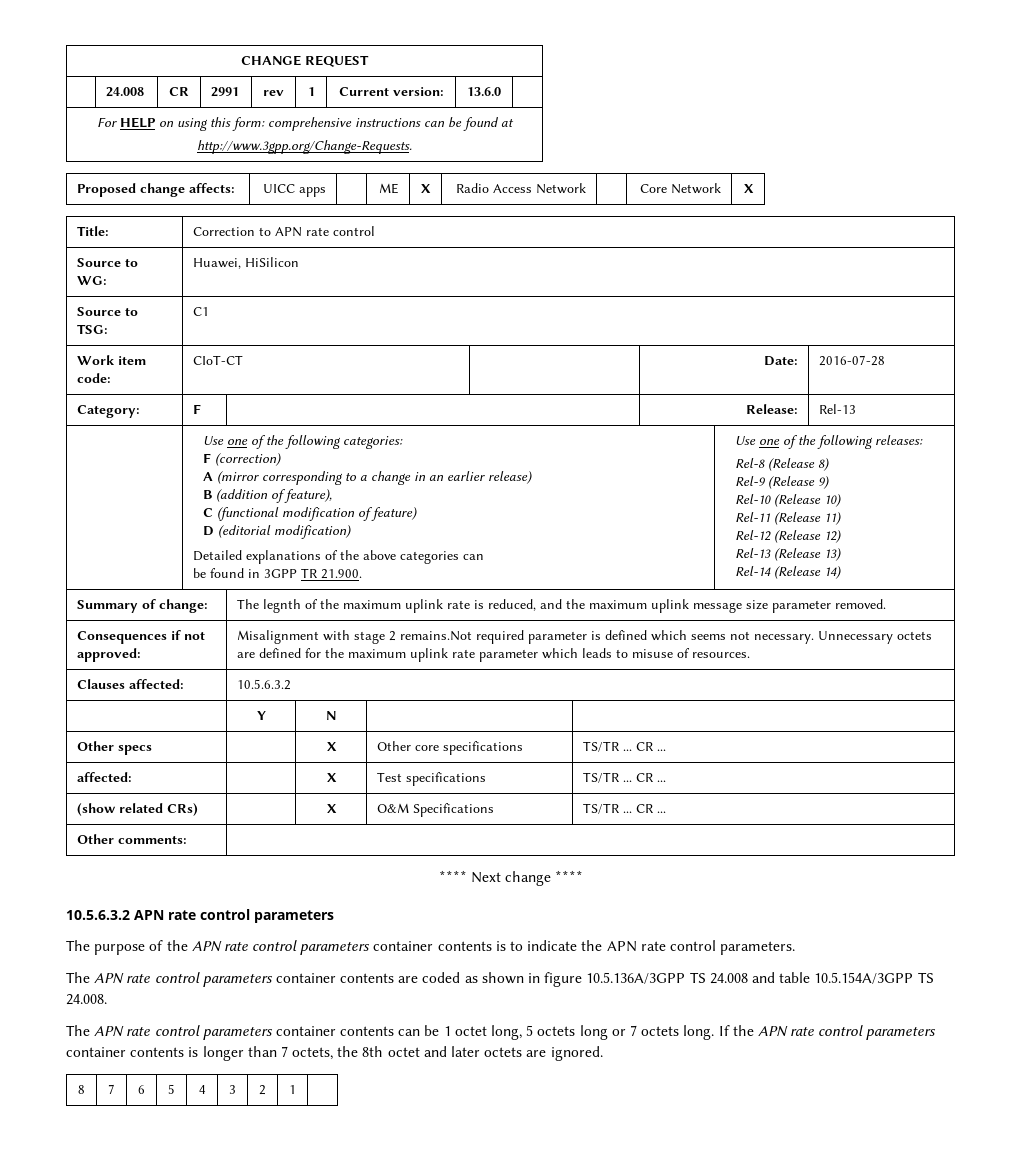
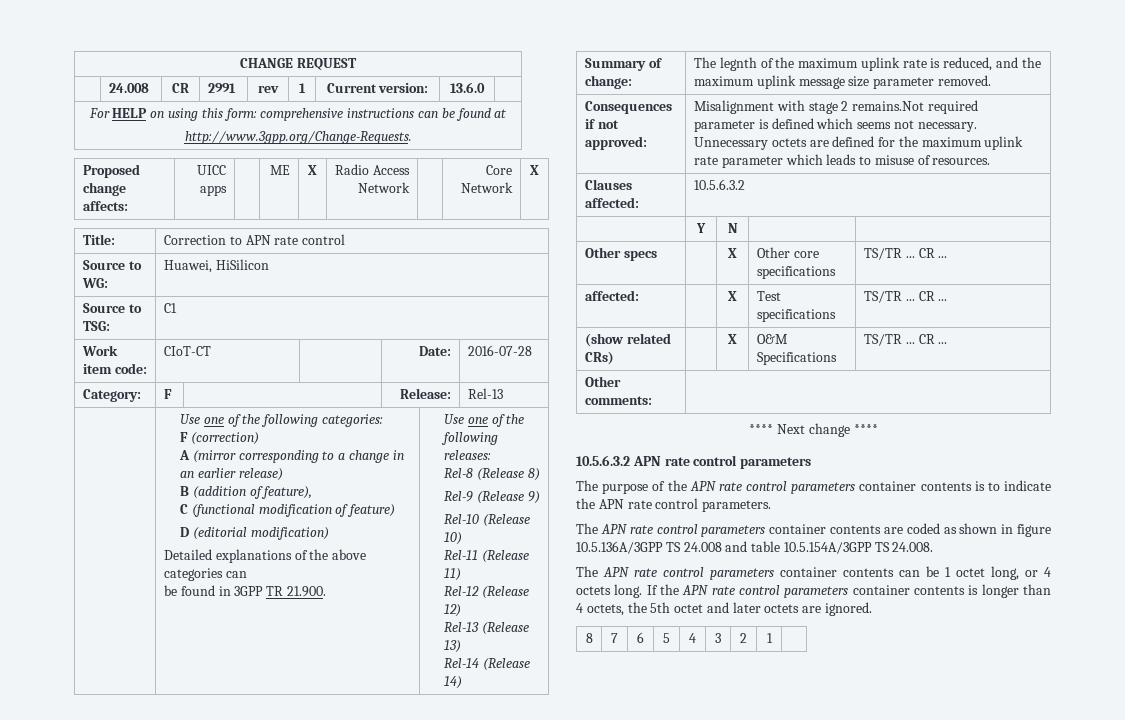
- The APN rate control parameters container contents can be 1 octet long, 5 octets long or 7 octets long.
+ The APN rate control parameters container contents can be 1 octet long, or 4 octets long.
- If the APN rate control parameters container contents is longer than 7 octets, the 8th octet and later octets are ignored.
+ If the APN rate control parameters container contents is longer than 4 octets, the 5th octet and later octets are ignored.

